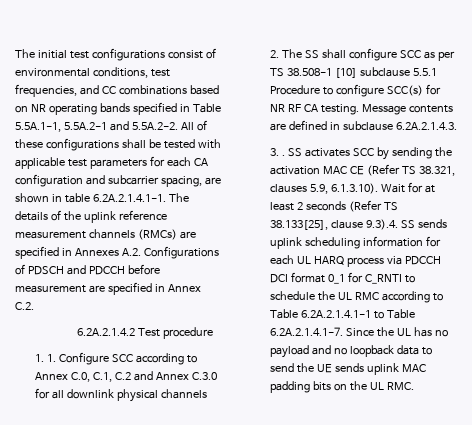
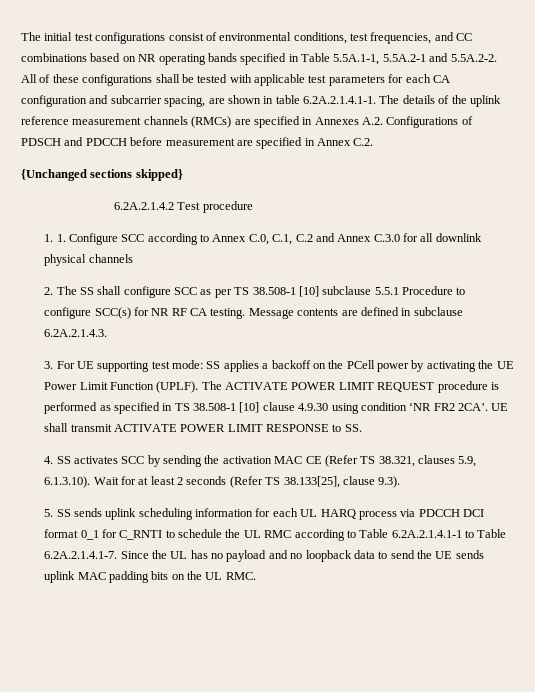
+ {Unchanged sections skipped}
- 3. . SS activates SCC by sending the activation MAC CE (Refer TS 38.321, clauses 5.9, 6.1.3.10). Wait for at least 2 seconds (Refer TS 38.133[25], clause 9.3).4. SS sends uplink scheduling information for each UL HARQ process via PDCCH DCI format 0_1 for C_RNTI to schedule the UL RMC according to Table 6.2A.2.1.4.1-1 to Table 6.2A.2.1.4.1-7. Since the UL has no payload and no loopback data to send the UE sends uplink MAC padding bits on the UL RMC.
+ 3. For UE supporting test mode: SS applies a backoff on the PCell power by activating the UE Power Limit Function (UPLF). The ACTIVATE POWER LIMIT REQUEST procedure is performed as specified in TS 38.508-1 [10] clause 4.9.30 using condition ‘NR FR2 2CA’. UE shall transmit ACTIVATE POWER LIMIT RESPONSE to SS.
+ 4. SS activates SCC by sending the activation MAC CE (Refer TS 38.321, clauses 5.9, 6.1.3.10). Wait for at least 2 seconds (Refer TS 38.133[25], clause 9.3).
+ 5. SS sends uplink scheduling information for each UL HARQ process via PDCCH DCI format 0_1 for C_RNTI to schedule the UL RMC according to Table 6.2A.2.1.4.1-1 to Table 6.2A.2.1.4.1-7. Since the UL has no payload and no loopback data to send the UE sends uplink MAC padding bits on the UL RMC.

